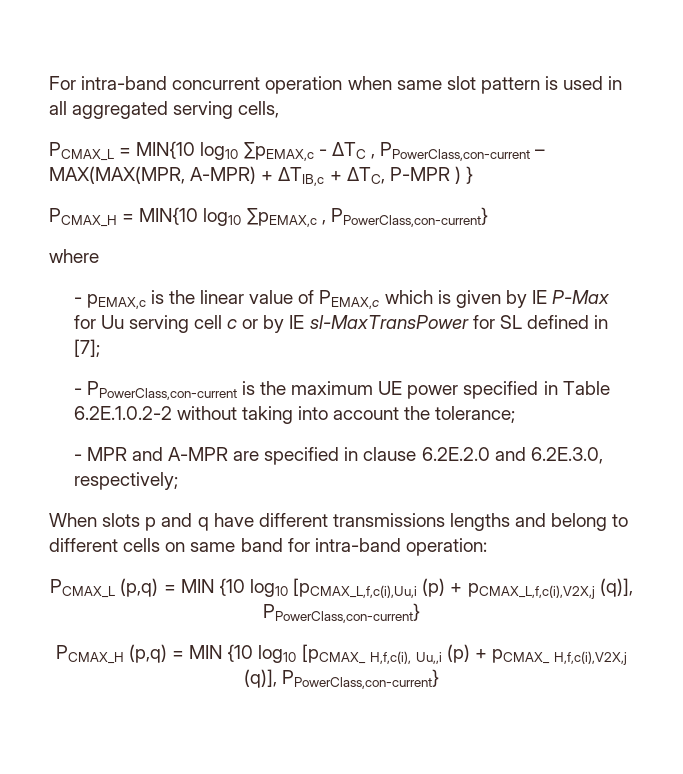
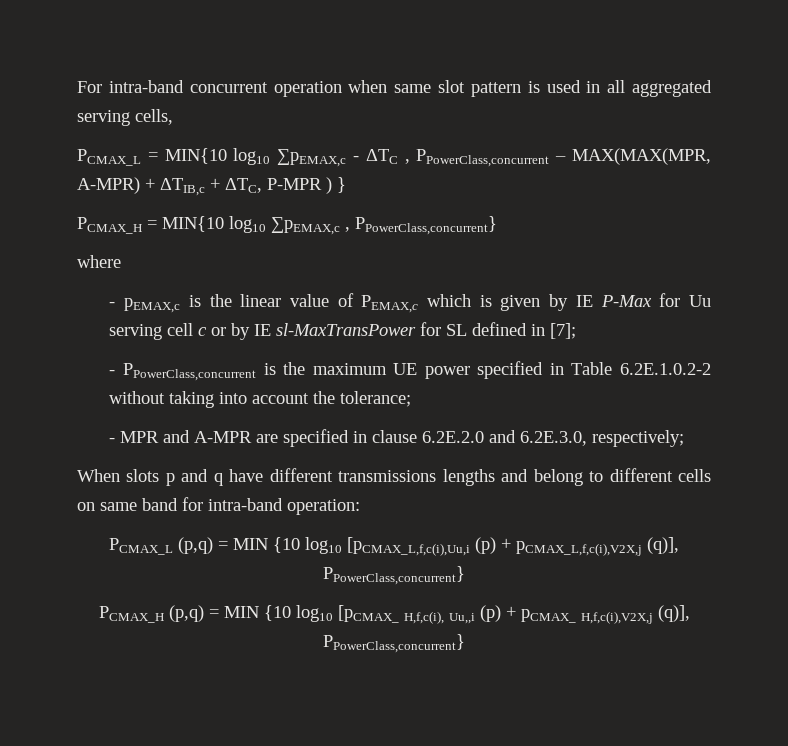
- PCMAX_L = MIN{10 log10 ∑pEMAX,c - ΔTC , PPowerClass,con-current – MAX(MAX(MPR, A-MPR) + ΔTIB,c + ΔTC, P-MPR ) }
+ PCMAX_L = MIN{10 log10 ∑pEMAX,c - ΔTC , PPowerClass,concurrent – MAX(MAX(MPR, A-MPR) + ΔTIB,c + ΔTC, P-MPR ) }
- PCMAX_H = MIN{10 log10 ∑pEMAX,c , PPowerClass,con-current}
+ PCMAX_H = MIN{10 log10 ∑pEMAX,c , PPowerClass,concurrent}
- - PPowerClass,con-current is the maximum UE power specified in Table 6.2E.1.0.2-2 without taking into account the tolerance;
+ - PPowerClass,concurrent is the maximum UE power specified in Table 6.2E.1.0.2-2 without taking into account the tolerance;
- PCMAX_L (p,q) = MIN {10 log10 [pCMAX_L,f,c(i),Uu,i (p) + pCMAX_L,f,c(i),V2X,j (q)], PPowerClass,con-current}
+ PCMAX_L (p,q) = MIN {10 log10 [pCMAX_L,f,c(i),Uu,i (p) + pCMAX_L,f,c(i),V2X,j (q)], PPowerClass,concurrent}
- PCMAX_H (p,q) = MIN {10 log10 [pCMAX_ H,f,c(i), Uu,,i (p) + pCMAX_ H,f,c(i),V2X,j (q)], PPowerClass,con-current}
+ PCMAX_H (p,q) = MIN {10 log10 [pCMAX_ H,f,c(i), Uu,,i (p) + pCMAX_ H,f,c(i),V2X,j (q)], PPowerClass,concurrent}

